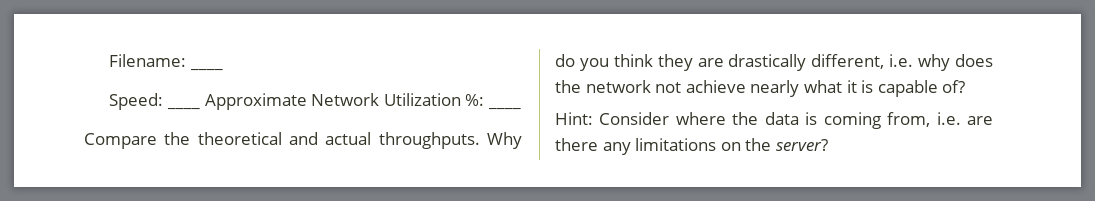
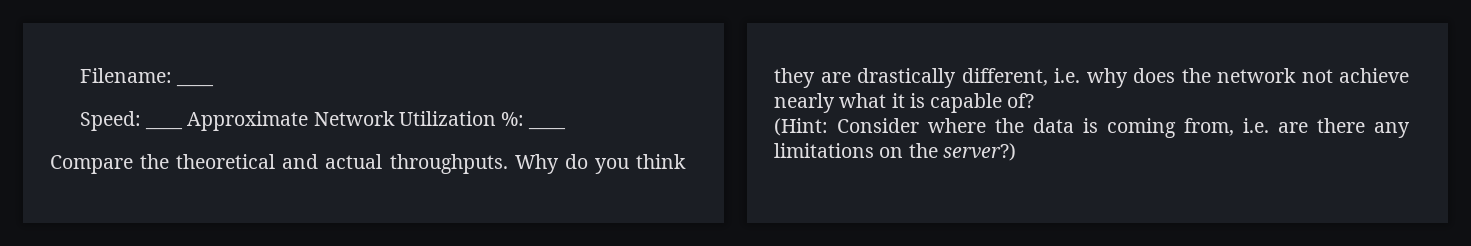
- Hint: Consider where the data is coming from, i.e. are there any limitations on the server?
+ (Hint: Consider where the data is coming from, i.e. are there any limitations on the server?)

